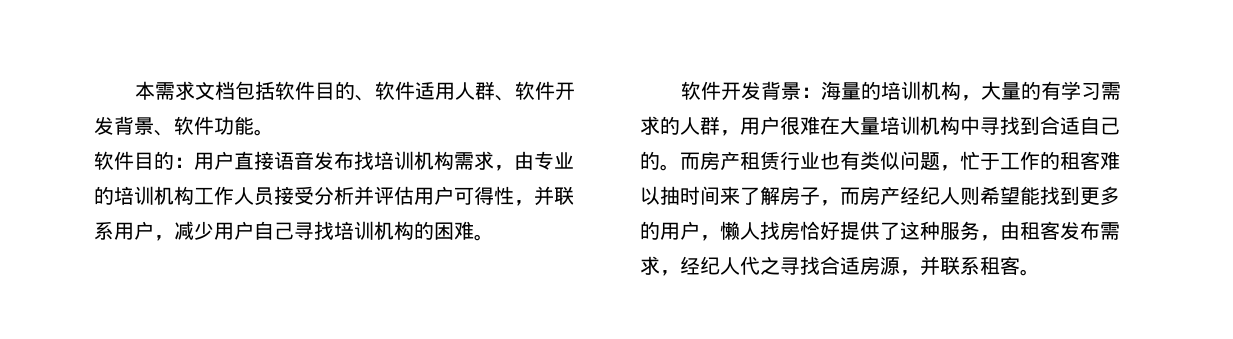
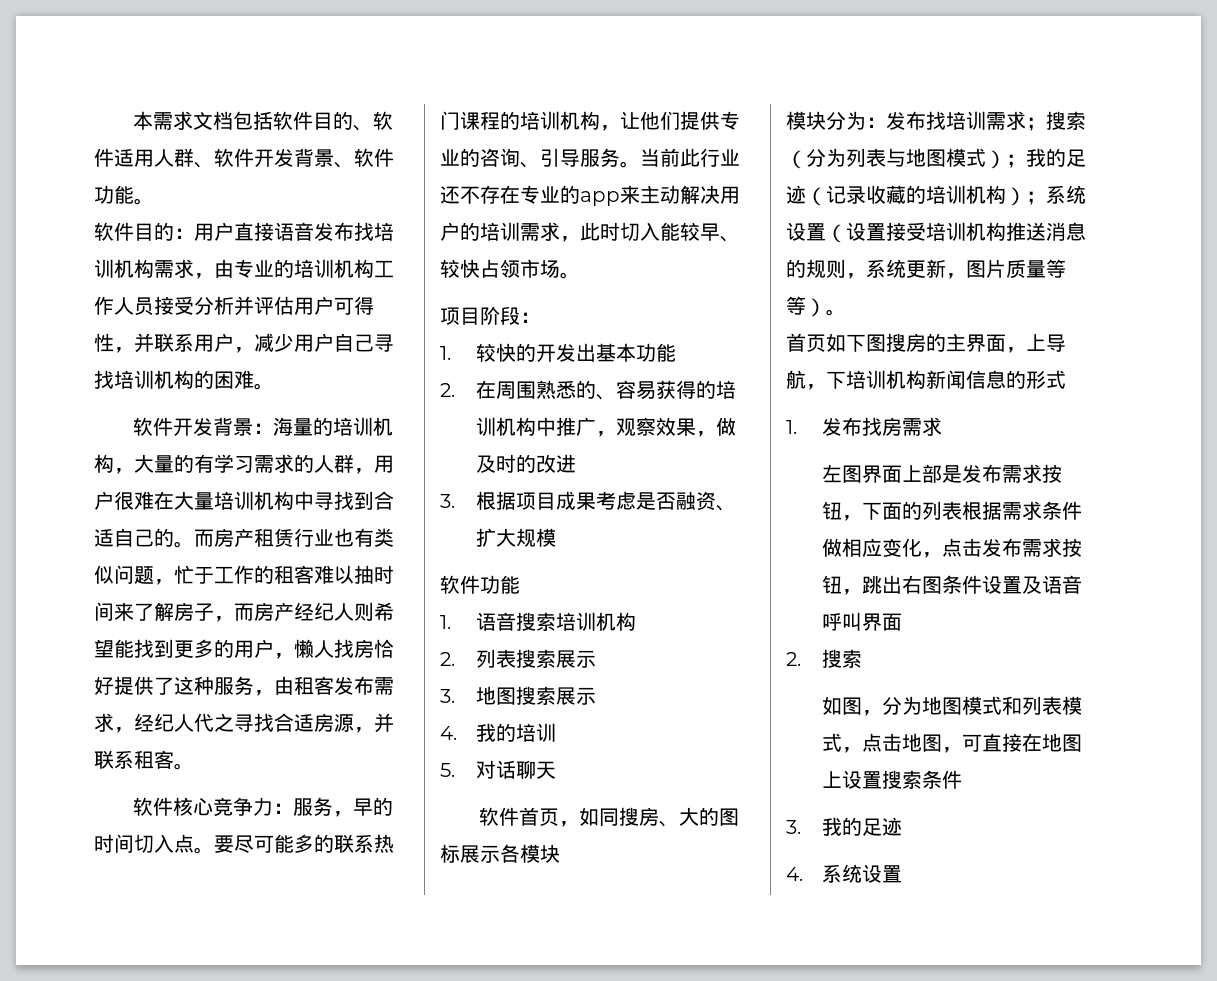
+ 软件核心竞争力：服务，早的时间切入点。要尽可能多的联系热门课程的培训机构，让他们提供专业的咨询、引导服务。当前此行业还不存在专业的app来主动解决用户的培训需求，此时切入能较早、较快占领市场。
+ 项目阶段：
+ 1.较快的开发出基本功能
+ 2.在周围熟悉的、容易获得的培训机构中推广，观察效果，做及时的改进
+ 3.根据项目成果考虑是否融资、扩大规模
+ 软件功能
+ 1.语音搜索培训机构
+ 2.列表搜索展示
+ 3.地图搜索展示
+ 4.我的培训
+ 5.对话聊天
+ 软件首页，如同搜房、大的图标展示各模块
+ 模块分为：发布找培训需求；搜索（分为列表与地图模式）；我的足迹（记录收藏的培训机构）；系统设置（设置接受培训机构推送消息的规则，系统更新，图片质量等等）。
+ 首页如下图搜房的主界面，上导航，下培训机构新闻信息的形式
+ 1.发布找房需求
+ 左图界面上部是发布需求按钮，下面的列表根据需求条件做相应变化，点击发布需求按钮，跳出右图条件设置及语音呼叫界面
+ 2.搜索
+ 如图，分为地图模式和列表模式，点击地图，可直接在地图上设置搜索条件
+ 3.我的足迹
+ 4.系统设置

